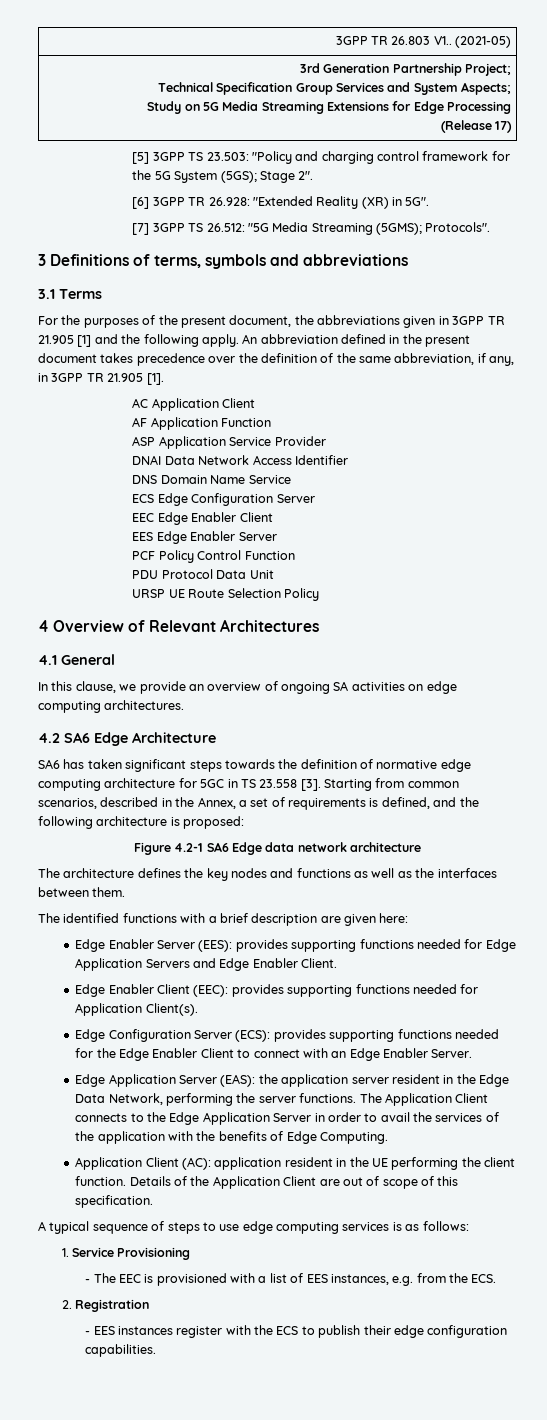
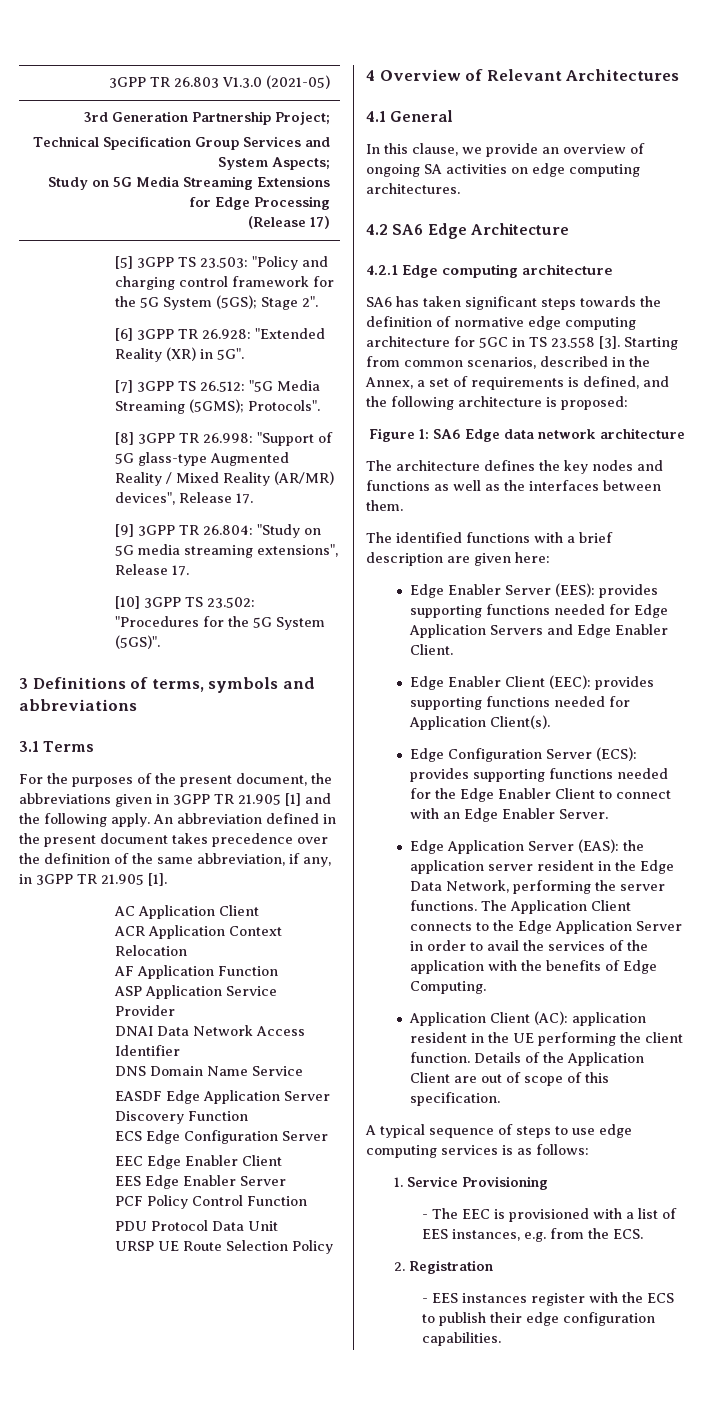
- 3GPP TR 26.803 V1.. (2021-05)
+ 3GPP TR 26.803 V1.3.0 (2021-05)
+ [8] 3GPP TR 26.998: "Support of 5G glass-type Augmented Reality / Mixed Reality (AR/MR) devices", Release 17.
+ [9] 3GPP TR 26.804: "Study on 5G media streaming extensions", Release 17.
+ [10] 3GPP TS 23.502: "Procedures for the 5G System (5GS)".
+ ACR Application Context Relocation
+ EASDF Edge Application Server Discovery Function
+ 4.2.1 Edge computing architecture
- Figure 4.2-1 SA6 Edge data network architecture
+ Figure 1: SA6 Edge data network architecture

